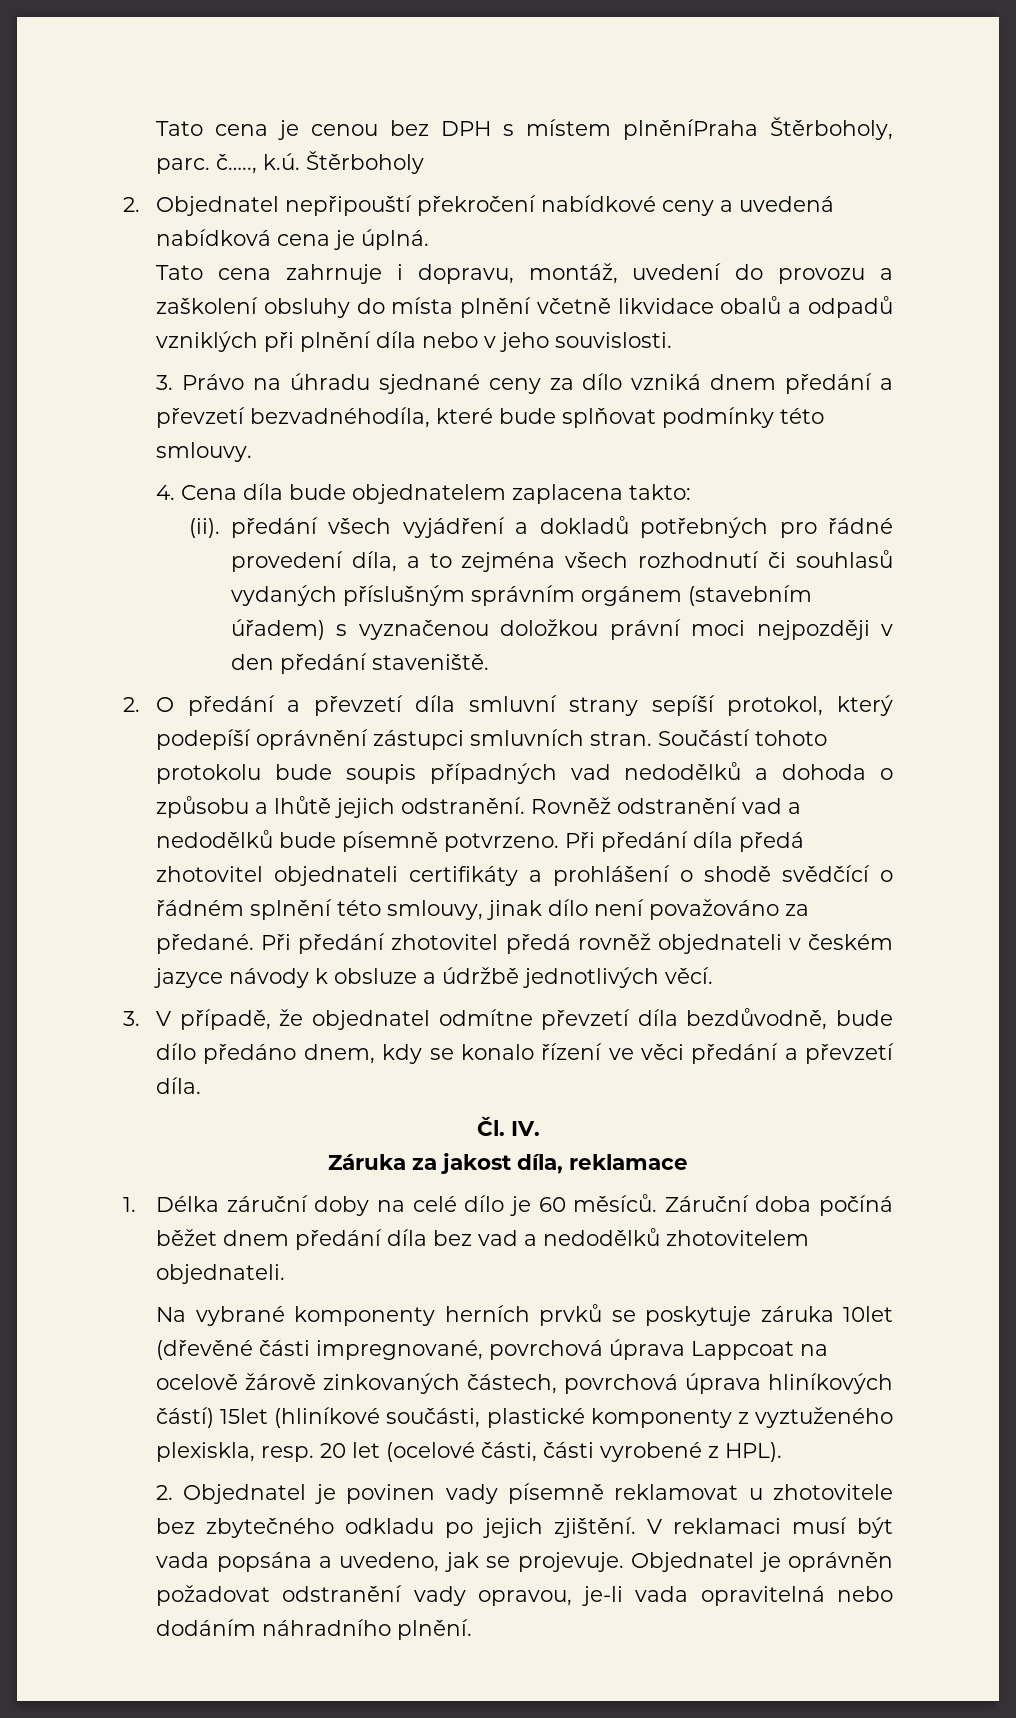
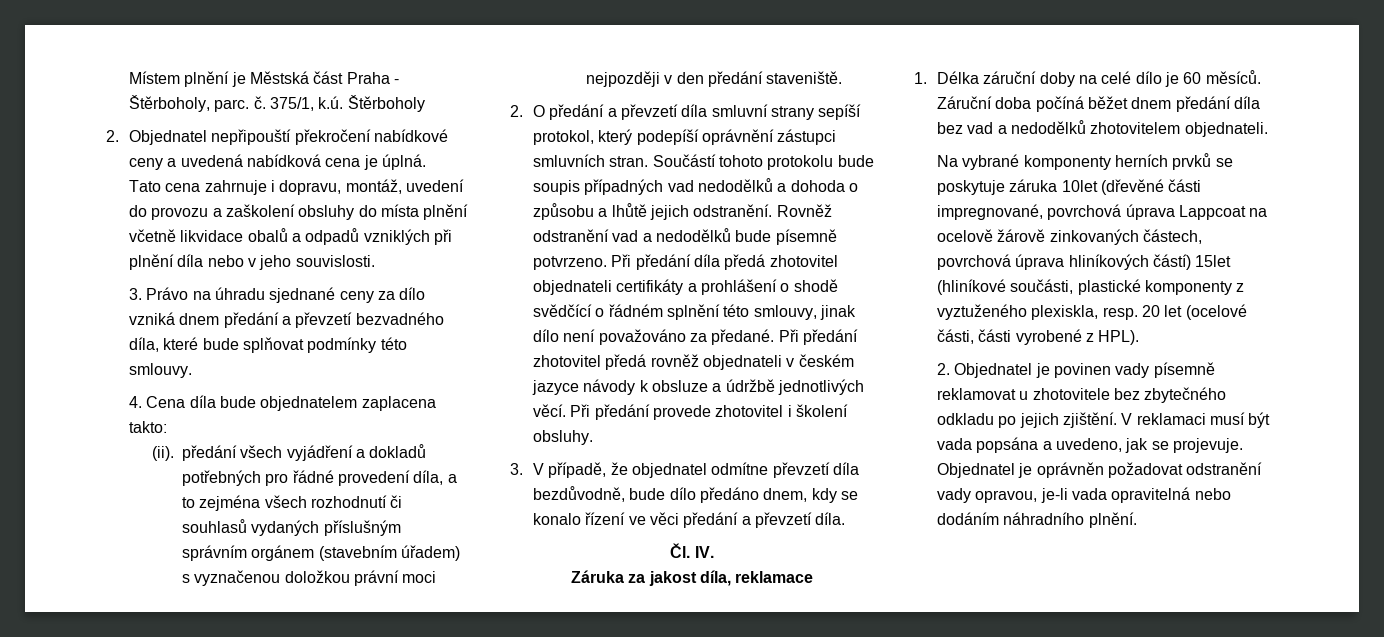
- Tato cena je cenou bez DPH s místem plněníPraha Štěrboholy, parc. č….., k.ú. Štěrboholy
+ Místem plnění je Městská část Praha - Štěrboholy, parc. č. 375/1, k.ú. Štěrboholy
- 3. Právo na úhradu sjednané ceny za dílo vzniká dnem předání a převzetí bezvadnéhodíla, které bude splňovat podmínky této smlouvy.
+ 3. Právo na úhradu sjednané ceny za dílo vzniká dnem předání a převzetí bezvadného díla, které bude splňovat podmínky této smlouvy.
+ Při předání provede zhotovitel i školení obsluhy.

